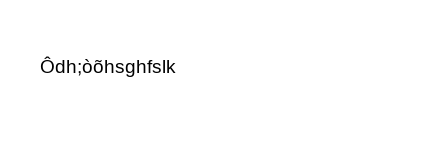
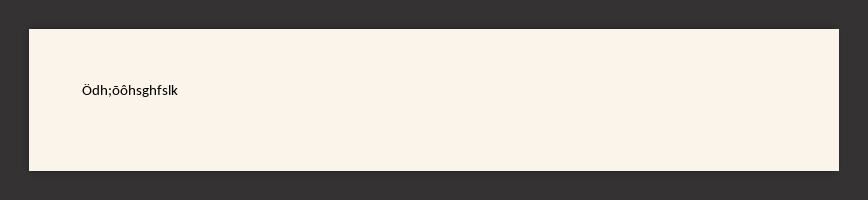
- Ôdh;òõhsghfslk
+ Ödh;õôhsghfslk

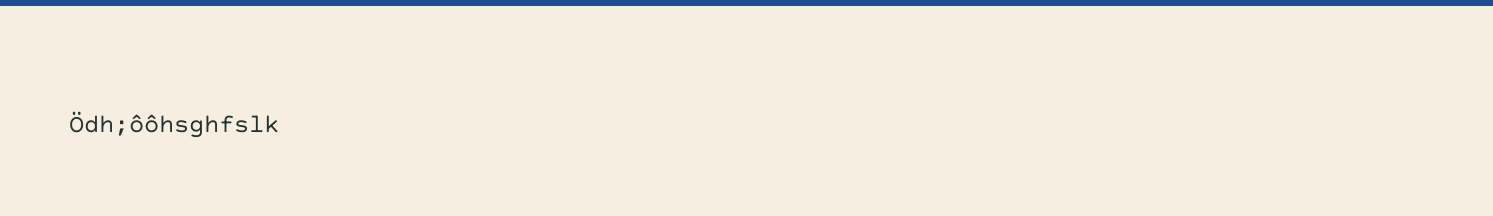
- Ödh;õôhsghfslk
+ Ödh;ôôhsghfslk

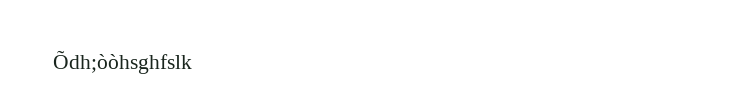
- Ödh;ôôhsghfslk
+ Õdh;òòhsghfslk

